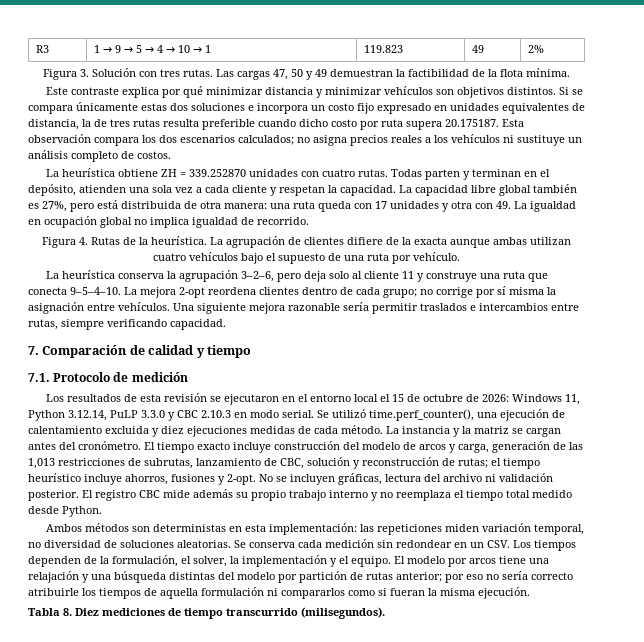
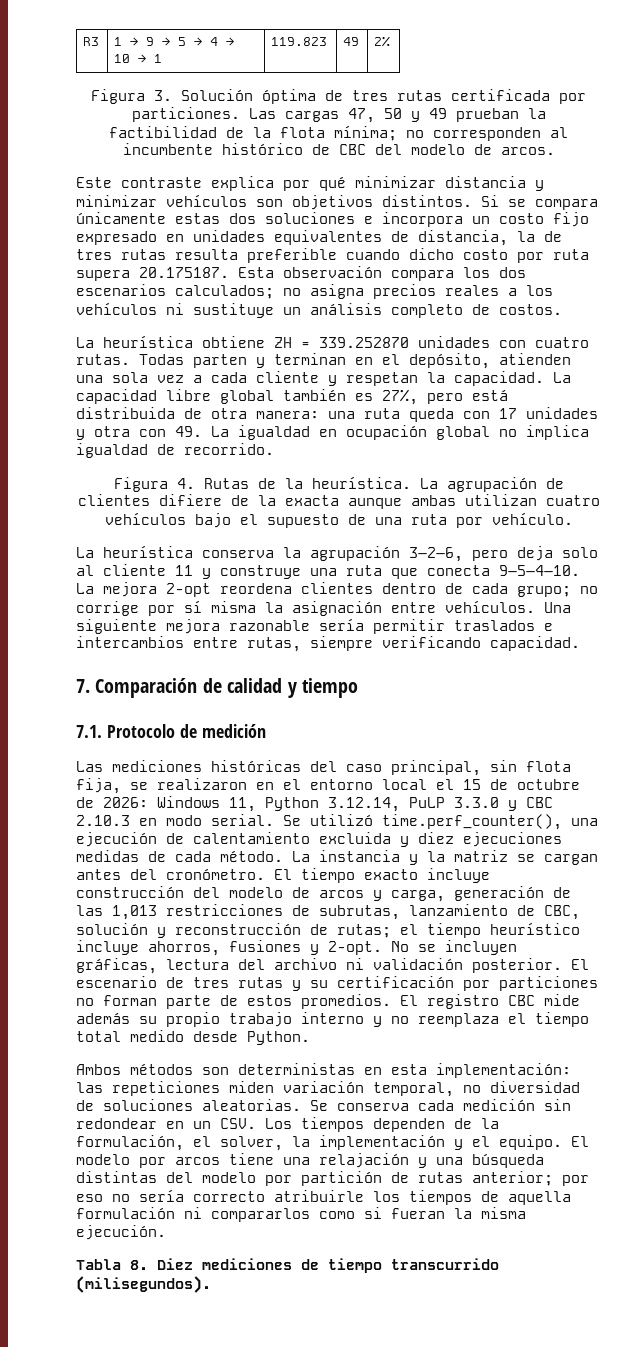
- Figura 3. Solución con tres rutas.
+ Figura 3. Solución óptima de tres rutas certificada por particiones.
- Las cargas 47, 50 y 49 demuestran la factibilidad de la flota mínima.
+ Las cargas 47, 50 y 49 prueban la factibilidad de la flota mínima; no corresponden al incumbente histórico de CBC del modelo de arcos.
- Los resultados de esta revisión se ejecutaron en el entorno local el 15 de octubre de 2026: Windows 11, Python 3.12.14, PuLP 3.3.0 y CBC 2.10.3 en modo serial.
+ Las mediciones históricas del caso principal, sin flota fija, se realizaron en el entorno local el 15 de octubre de 2026: Windows 11, Python 3.12.14, PuLP 3.3.0 y CBC 2.10.3 en modo serial.
- El registro CBC mide además su propio trabajo interno y no reemplaza el tiempo total medido desde Python.
+ El escenario de tres rutas y su certificación por particiones no forman parte de estos promedios. El registro CBC mide además su propio trabajo interno y no reemplaza el tiempo total medido desde Python.

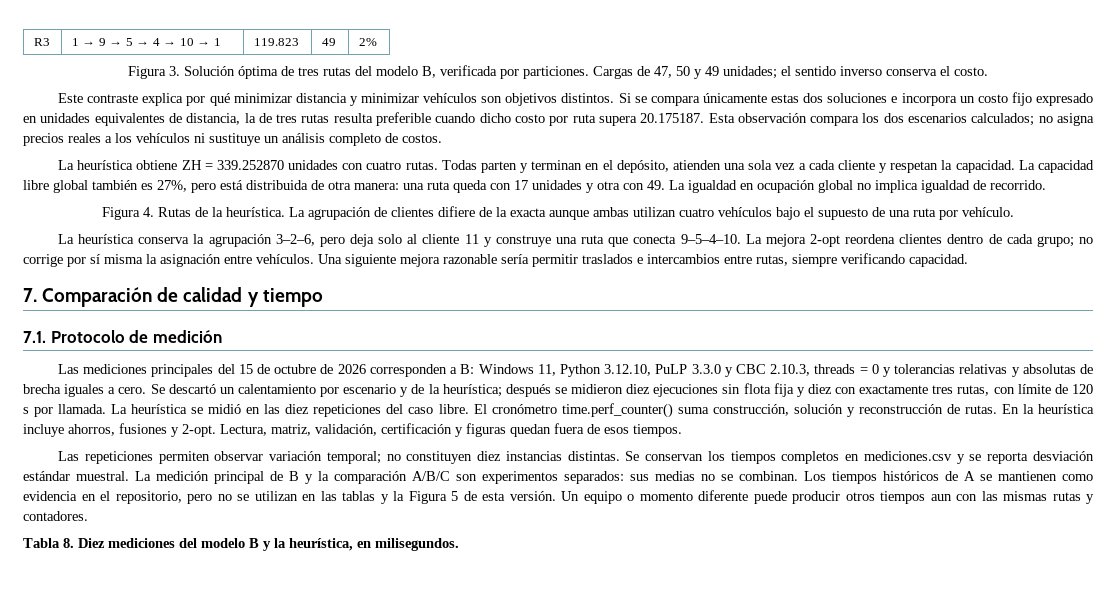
- Figura 3. Solución óptima de tres rutas certificada por particiones. Las cargas 47, 50 y 49 prueban la factibilidad de la flota mínima; no corresponden al incumbente histórico de CBC del modelo de arcos.
+ Figura 3. Solución óptima de tres rutas del modelo B, verificada por particiones. Cargas de 47, 50 y 49 unidades; el sentido inverso conserva el costo.
- Las mediciones históricas del caso principal, sin flota fija, se realizaron en el entorno local el 15 de octubre de 2026: Windows 11, Python 3.12.14, PuLP 3.3.0 y CBC 2.10.3 en modo serial. Se utilizó time.perf_counter(), una ejecución de calentamiento excluida y diez ejecuciones medidas de cada método. La instancia y la matriz se cargan antes del cronómetro. El tiempo exacto incluye construcción del modelo de arcos y carga, generación de las 1,013 restricciones de subrutas, lanzamiento de CBC, solución y reconstrucción de rutas; el tiempo heurístico incluye ahorros, fusiones y 2-opt.
+ Las mediciones principales del 15 de octubre de 2026 corresponden a B: Windows 11, Python 3.12.10, PuLP 3.3.0 y CBC 2.10.3, threads = 0 y tolerancias relativas y absolutas de brecha iguales a cero. Se descartó un calentamiento por escenario y de la heurística; después se midieron diez ejecuciones sin flota fija y diez con exactamente tres rutas, con límite de 120 s por llamada. La heurística se midió en las diez repeticiones del caso libre. El cronómetro time.perf_counter() suma construcción, solución y reconstrucción de rutas. En la heurística incluye ahorros, fusiones y 2-opt.
- No se incluyen gráficas, lectura del archivo ni validación posterior. El escenario de tres rutas y su certificación por particiones no forman parte de estos promedios. El registro CBC mide además su propio trabajo interno y no reemplaza el tiempo total medido desde Python.
- Ambos métodos son deterministas en esta implementación: las repeticiones miden variación temporal, no diversidad de soluciones aleatorias. Se conserva cada medición sin redondear en un CSV. Los tiempos dependen de la formulación, el solver, la implementación y el equipo. El modelo por arcos tiene una relajación y una búsqueda distintas del modelo por partición de rutas anterior; por eso no sería correcto atribuirle los tiempos de aquella formulación ni compararlos como si fueran la misma ejecución.
- Tabla 8. Diez mediciones de tiempo transcurrido (milisegundos).
+ Lectura, matriz, validación, certificación y figuras quedan fuera de esos tiempos.
+ Las repeticiones permiten observar variación temporal; no constituyen diez instancias distintas. Se conservan los tiempos completos en mediciones.csv y se reporta desviación estándar muestral. La medición principal de B y la comparación A/B/C son experimentos separados: sus medias no se combinan. Los tiempos históricos de A se mantienen como evidencia en el repositorio, pero no se utilizan en las tablas y la Figura 5 de esta versión. Un equipo o momento diferente puede producir otros tiempos aun con las mismas rutas y contadores.
+ Tabla 8. Diez mediciones del modelo B y la heurística, en milisegundos.

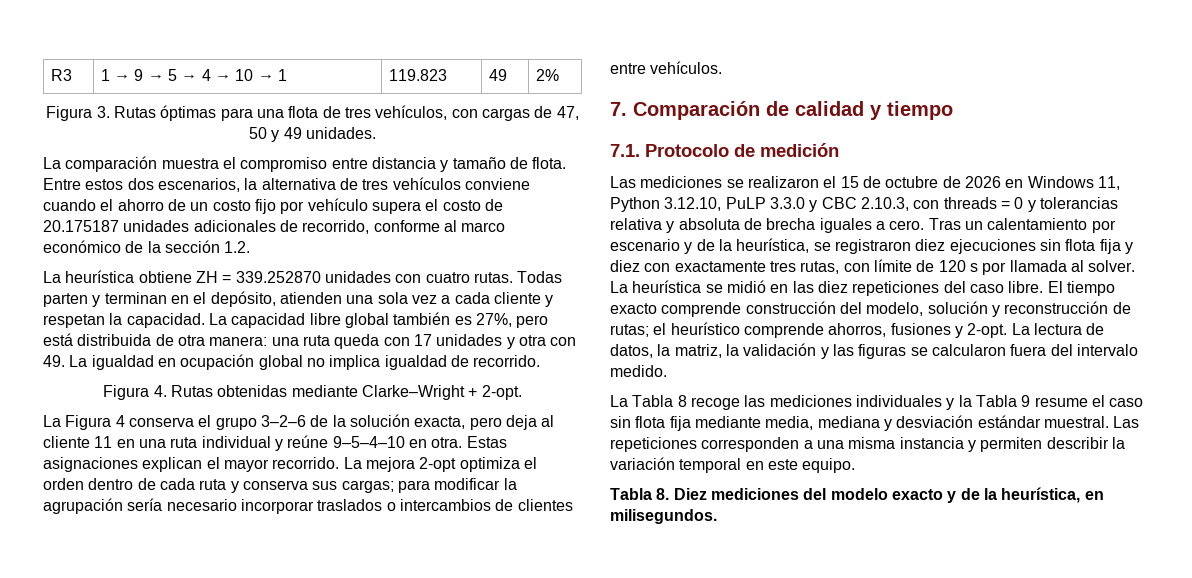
- Figura 3. Solución óptima de tres rutas del modelo B, verificada por particiones. Cargas de 47, 50 y 49 unidades; el sentido inverso conserva el costo.
- Este contraste explica por qué minimizar distancia y minimizar vehículos son objetivos distintos. Si se compara únicamente estas dos soluciones e incorpora un costo fijo expresado en unidades equivalentes de distancia, la de tres rutas resulta preferible cuando dicho costo por ruta supera 20.175187. Esta observación compara los dos escenarios calculados; no asigna precios reales a los vehículos ni sustituye un análisis completo de costos.
+ Figura 3. Rutas óptimas para una flota de tres vehículos, con cargas de 47, 50 y 49 unidades.
+ La comparación muestra el compromiso entre distancia y tamaño de flota. Entre estos dos escenarios, la alternativa de tres vehículos conviene cuando el ahorro de un costo fijo por vehículo supera el costo de 20.175187 unidades adicionales de recorrido, conforme al marco económico de la sección 1.2.
- Figura 4. Rutas de la heurística. La agrupación de clientes difiere de la exacta aunque ambas utilizan cuatro vehículos bajo el supuesto de una ruta por vehículo.
- La heurística conserva la agrupación 3–2–6, pero deja solo al cliente 11 y construye una ruta que conecta 9–5–4–10. La mejora 2-opt reordena clientes dentro de cada grupo; no corrige por sí misma la asignación entre vehículos. Una siguiente mejora razonable sería permitir traslados e intercambios entre rutas, siempre verificando capacidad.
+ Figura 4. Rutas obtenidas mediante Clarke–Wright + 2-opt.
+ La Figura 4 conserva el grupo 3–2–6 de la solución exacta, pero deja al cliente 11 en una ruta individual y reúne 9–5–4–10 en otra. Estas asignaciones explican el mayor recorrido. La mejora 2-opt optimiza el orden dentro de cada ruta y conserva sus cargas; para modificar la agrupación sería necesario incorporar traslados o intercambios de clientes entre vehículos.
- Las mediciones principales del 15 de octubre de 2026 corresponden a B: Windows 11, Python 3.12.10, PuLP 3.3.0 y CBC 2.10.3, threads = 0 y tolerancias relativas y absolutas de brecha iguales a cero.
+ Las mediciones se realizaron el 15 de octubre de 2026 en Windows 11, Python 3.12.10, PuLP 3.3.0 y CBC 2.10.3, con threads = 0 y tolerancias relativa y absoluta de brecha iguales a cero.
- Se descartó un calentamiento por escenario y de la heurística; después se midieron diez ejecuciones sin flota fija y diez con exactamente tres rutas, con límite de 120 s por llamada.
+ Tras un calentamiento por escenario y de la heurística, se registraron diez ejecuciones sin flota fija y diez con exactamente tres rutas, con límite de 120 s por llamada al solver.
- El cronómetro time.perf_counter() suma construcción, solución y reconstrucción de rutas. En la heurística incluye ahorros, fusiones y 2-opt. Lectura, matriz, validación, certificación y figuras quedan fuera de esos tiempos.
- Las repeticiones permiten observar variación temporal; no constituyen diez instancias distintas. Se conservan los tiempos completos en mediciones.csv y se reporta desviación estándar muestral. La medición principal de B y la comparación A/B/C son experimentos separados: sus medias no se combinan. Los tiempos históricos de A se mantienen como evidencia en el repositorio, pero no se utilizan en las tablas y la Figura 5 de esta versión. Un equipo o momento diferente puede producir otros tiempos aun con las mismas rutas y contadores.
+ El tiempo exacto comprende construcción del modelo, solución y reconstrucción de rutas; el heurístico comprende ahorros, fusiones y 2-opt. La lectura de datos, la matriz, la validación y las figuras se calcularon fuera del intervalo medido.
+ La Tabla 8 recoge las mediciones individuales y la Tabla 9 resume el caso sin flota fija mediante media, mediana y desviación estándar muestral. Las repeticiones corresponden a una misma instancia y permiten describir la variación temporal en este equipo.
- Tabla 8. Diez mediciones del modelo B y la heurística, en milisegundos.
+ Tabla 8. Diez mediciones del modelo exacto y de la heurística, en milisegundos.

